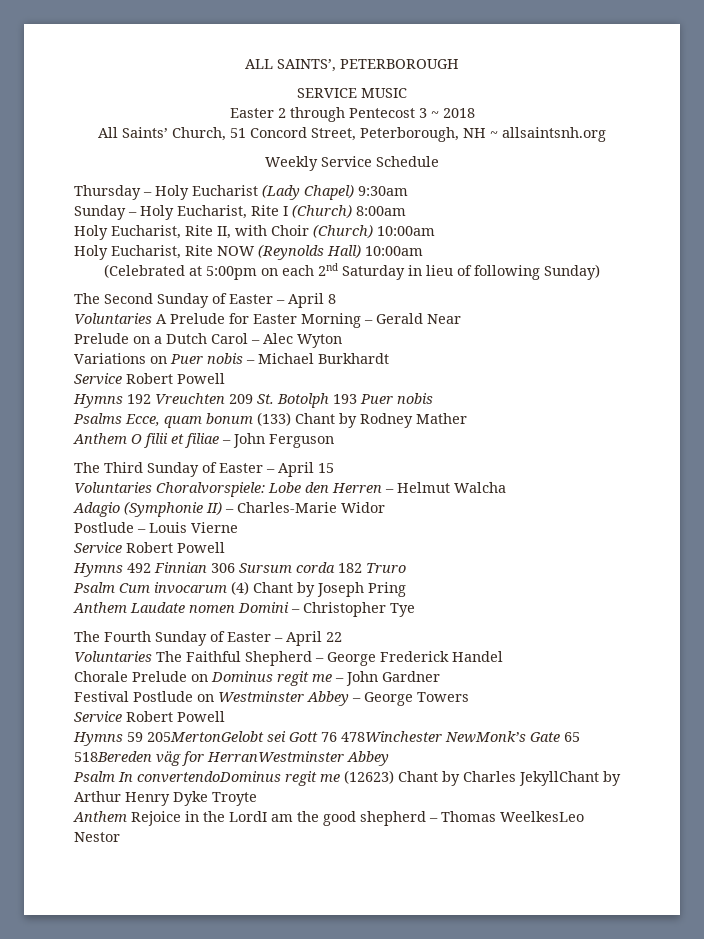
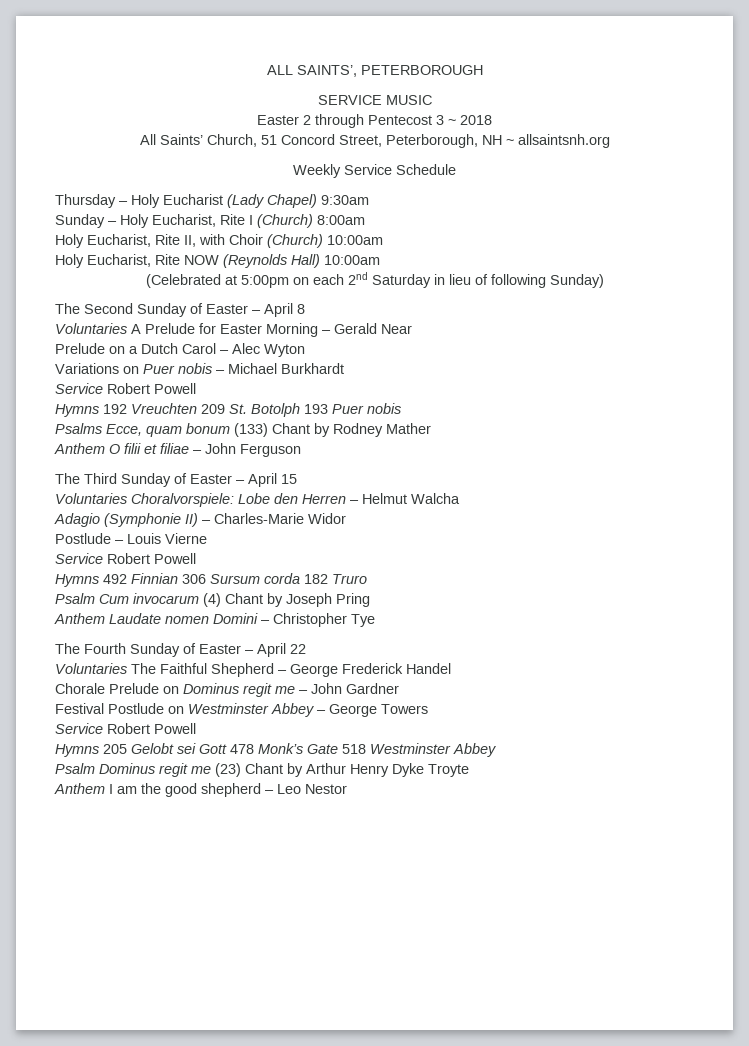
- Hymns 59 205MertonGelobt sei Gott 76 478Winchester NewMonk’s Gate 65 518Bereden väg for HerranWestminster Abbey
+ Hymns 205 Gelobt sei Gott 478 Monk’s Gate 518 Westminster Abbey
- Psalm In convertendoDominus regit me (12623) Chant by Charles JekyllChant by Arthur Henry Dyke Troyte
+ Psalm Dominus regit me (23) Chant by Arthur Henry Dyke Troyte
- Anthem Rejoice in the LordI am the good shepherd – Thomas WeelkesLeo Nestor
+ Anthem I am the good shepherd – Leo Nestor

